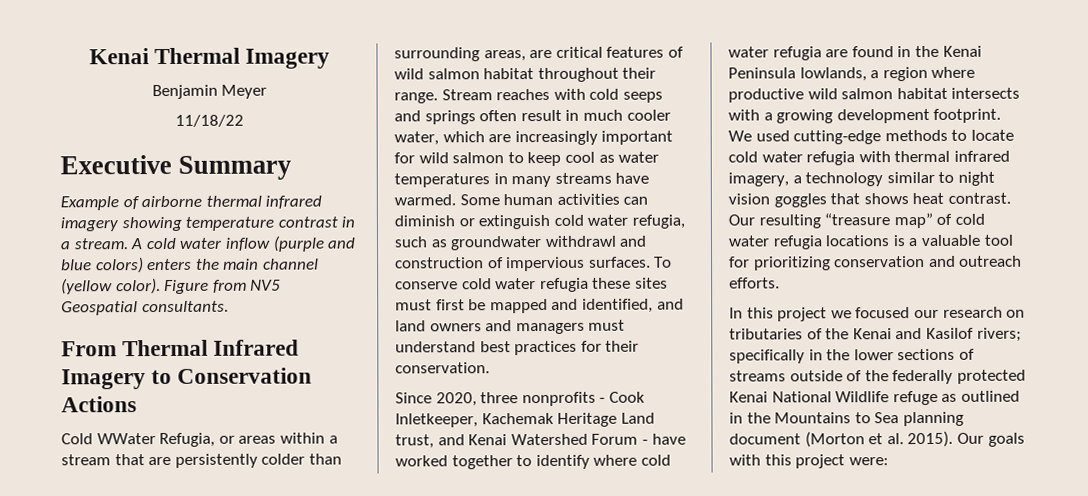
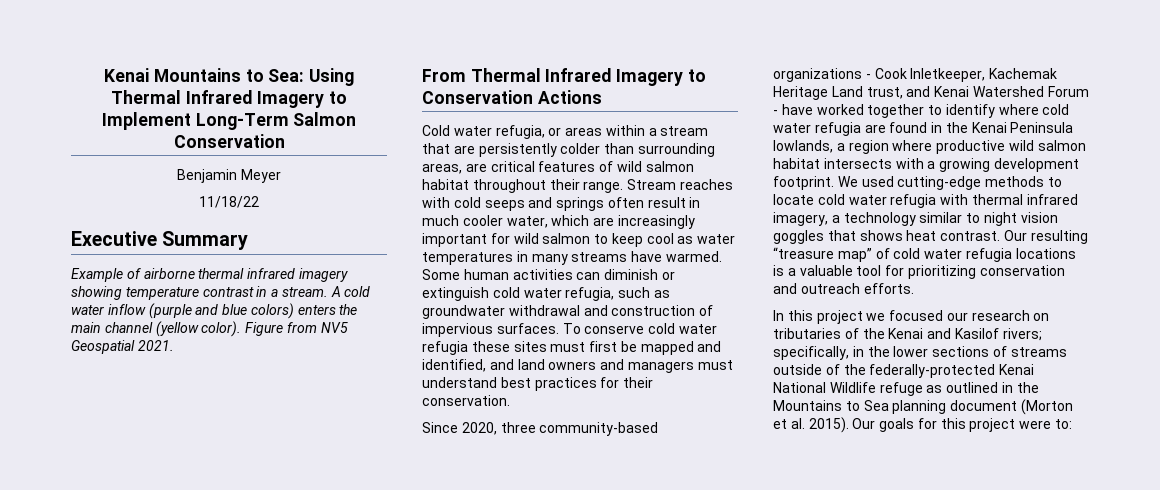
- Kenai Thermal Imagery
+ Kenai Mountains to Sea: Using Thermal Infrared Imagery to Implement Long-Term Salmon Conservation
- Figure from NV5 Geospatial consultants.
+ Figure from NV5 Geospatial 2021.
- Cold WWater Refugia, or areas within a stream that are persistently colder than surrounding areas, are critical features of wild salmon habitat throughout their range.
+ Cold water refugia, or areas within a stream that are persistently colder than surrounding areas, are critical features of wild salmon habitat throughout their range.
- Some human activities can diminish or extinguish cold water refugia, such as groundwater withdrawl and construction of impervious surfaces.
+ Some human activities can diminish or extinguish cold water refugia, such as groundwater withdrawal and construction of impervious surfaces.
- Since 2020, three nonprofits - Cook Inletkeeper, Kachemak Heritage Land trust, and Kenai Watershed Forum - have worked together to identify where cold water refugia are found in the Kenai Peninsula lowlands, a region where productive wild salmon habitat intersects with a growing development footprint.
+ Since 2020, three community-based organizations - Cook Inletkeeper, Kachemak Heritage Land trust, and Kenai Watershed Forum - have worked together to identify where cold water refugia are found in the Kenai Peninsula lowlands, a region where productive wild salmon habitat intersects with a growing development footprint.
- In this project we focused our research on tributaries of the Kenai and Kasilof rivers; specifically in the lower sections of streams outside of the federally protected Kenai National Wildlife refuge as outlined in the Mountains to Sea planning document (Morton et al. 2015).
+ In this project we focused our research on tributaries of the Kenai and Kasilof rivers; specifically, in the lower sections of streams outside of the federally-protected Kenai National Wildlife refuge as outlined in the Mountains to Sea planning document (Morton et al. 2015).
- Our goals with this project were:
+ Our goals for this project were to:

